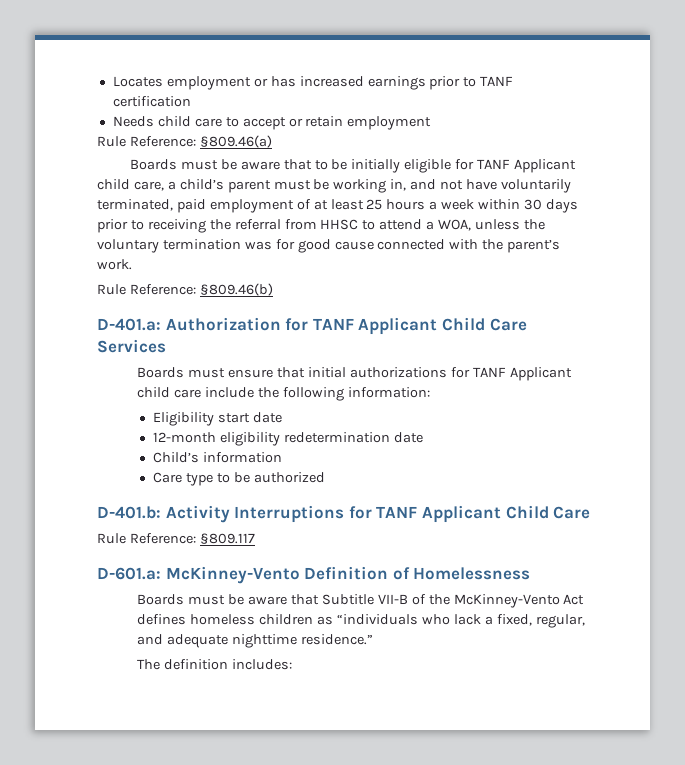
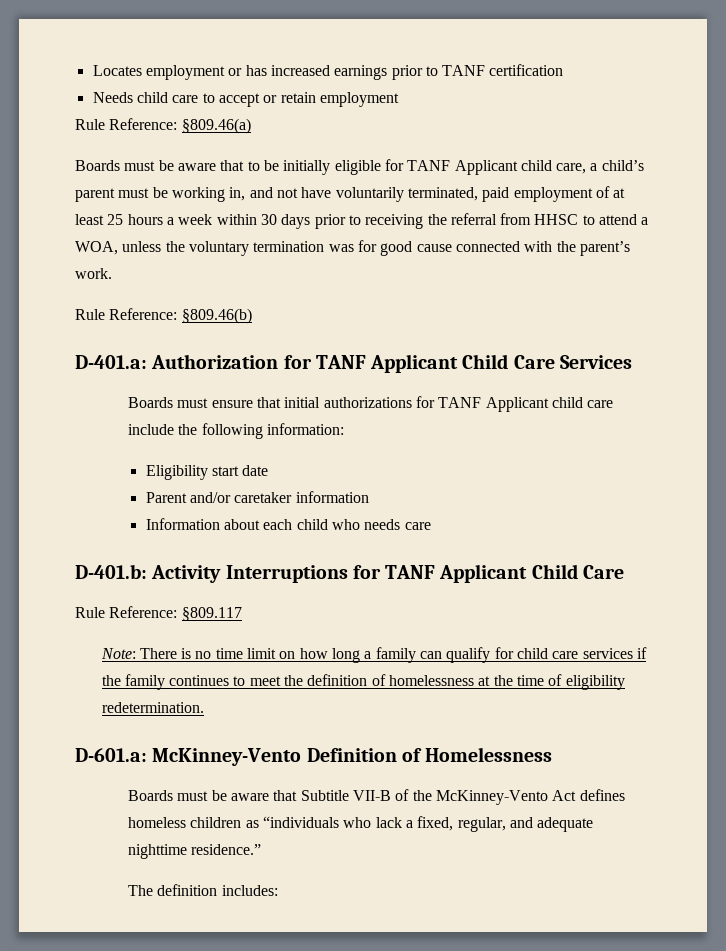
- 12-month eligibility redetermination date
- Child’s information
- Care type to be authorized
+ Parent and/or caretaker information
+ Information about each child who needs care
+ Note: There is no time limit on how long a family can qualify for child care services if the family continues to meet the definition of homelessness at the time of eligibility redetermination.

